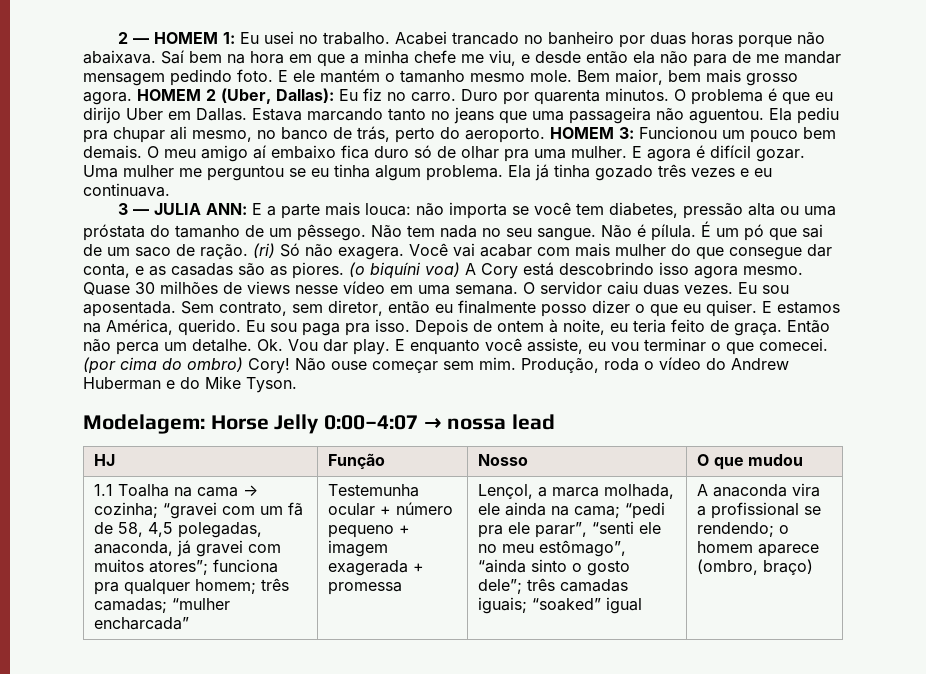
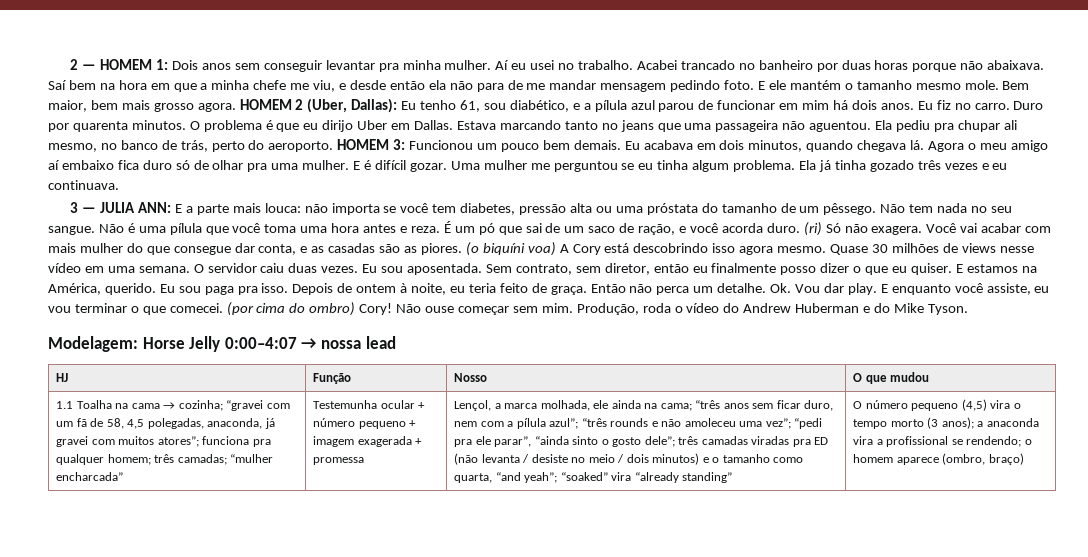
- 2 — HOMEM 1: Eu usei no trabalho.
+ 2 — HOMEM 1: Dois anos sem conseguir levantar pra minha mulher. Aí eu usei no trabalho.
- HOMEM 2 (Uber, Dallas): Eu fiz no carro.
+ HOMEM 2 (Uber, Dallas): Eu tenho 61, sou diabético, e a pílula azul parou de funcionar em mim há dois anos. Eu fiz no carro.
- O meu amigo aí embaixo fica duro só de olhar pra uma mulher.
+ Eu acabava em dois minutos, quando chegava lá. Agora o meu amigo aí embaixo fica duro só de olhar pra uma mulher.
- E agora é difícil gozar.
+ E é difícil gozar.
- Não é pílula.
+ Não é uma pílula que você toma uma hora antes e reza.
- É um pó que sai de um saco de ração.
+ É um pó que sai de um saco de ração, e você acorda duro.
- Lençol, a marca molhada, ele ainda na cama; “pedi pra ele parar”, “senti ele no meu estômago”, “ainda sinto o gosto dele”; três camadas iguais; “soaked” igual | A anaconda vira a profissional se rendendo; o homem aparece (ombro, braço)
+ Lençol, a marca molhada, ele ainda na cama; “três anos sem ficar duro, nem com a pílula azul”; “três rounds e não amoleceu uma vez”; “pedi pra ele parar”, “ainda sinto o gosto dele”; três camadas viradas pra ED (não levanta / desiste no meio / dois minutos) e o tamanho como quarta, “and yeah”; “soaked” vira “already standing” | O número pequeno (4,5) vira o tempo morto (3 anos); a anaconda vira a profissional se rendendo; o homem aparece (ombro, braço)

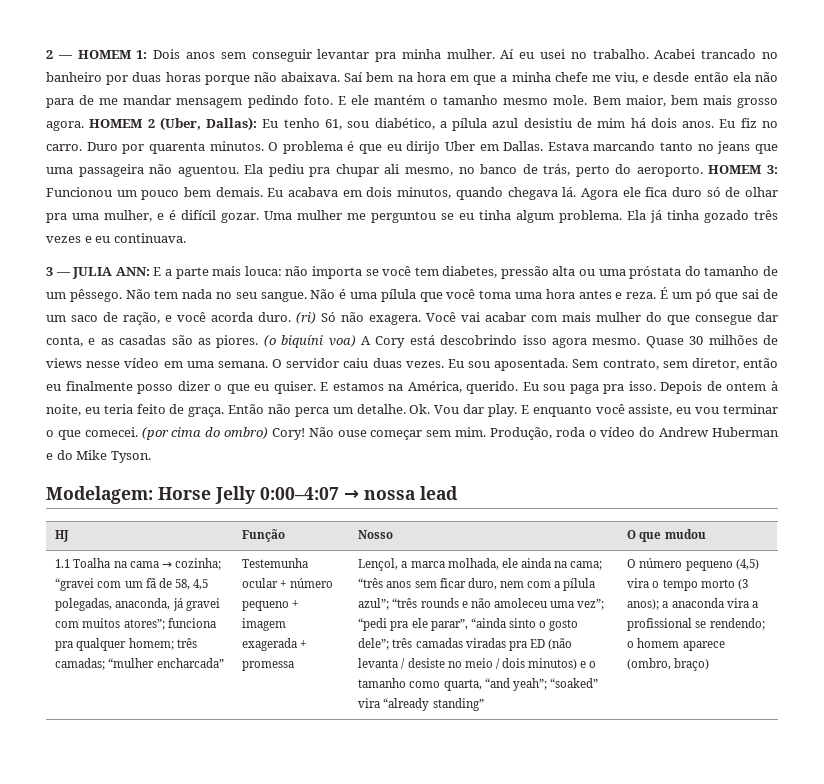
- HOMEM 2 (Uber, Dallas): Eu tenho 61, sou diabético, e a pílula azul parou de funcionar em mim há dois anos.
+ HOMEM 2 (Uber, Dallas): Eu tenho 61, sou diabético, a pílula azul desistiu de mim há dois anos.
- Agora o meu amigo aí embaixo fica duro só de olhar pra uma mulher. E é difícil gozar.
+ Agora ele fica duro só de olhar pra uma mulher, e é difícil gozar.

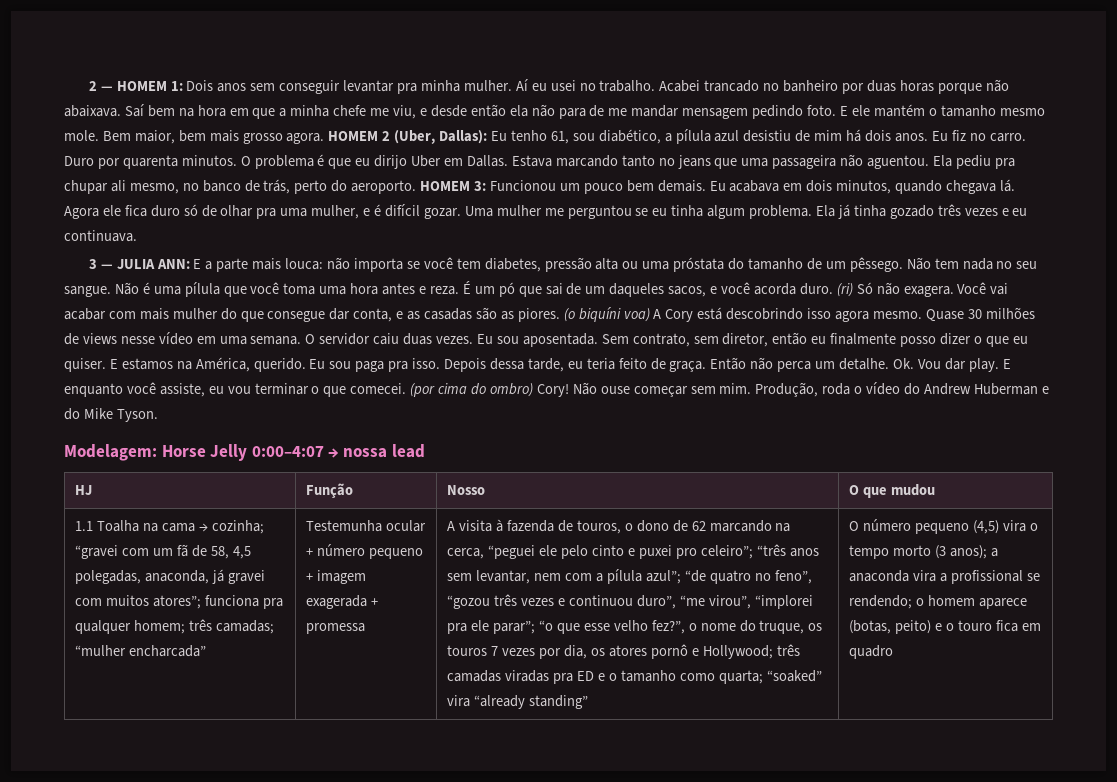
- É um pó que sai de um saco de ração, e você acorda duro.
+ É um pó que sai de um daqueles sacos, e você acorda duro.
- Depois de ontem à noite, eu teria feito de graça.
+ Depois dessa tarde, eu teria feito de graça.
- Lençol, a marca molhada, ele ainda na cama; “três anos sem ficar duro, nem com a pílula azul”; “três rounds e não amoleceu uma vez”; “pedi pra ele parar”, “ainda sinto o gosto dele”; três camadas viradas pra ED (não levanta / desiste no meio / dois minutos) e o tamanho como quarta, “and yeah”; “soaked” vira “already standing”
+ A visita à fazenda de touros, o dono de 62 marcando na cerca, “peguei ele pelo cinto e puxei pro celeiro”; “três anos sem levantar, nem com a pílula azul”; “de quatro no feno”, “gozou três vezes e continuou duro”, “me virou”, “implorei pra ele parar”; “o que esse velho fez?”, o nome do truque, os touros 7 vezes por dia, os atores pornô e Hollywood; três camadas viradas pra ED e o tamanho como quarta; “soaked” vira “already standing”
- O número pequeno (4,5) vira o tempo morto (3 anos); a anaconda vira a profissional se rendendo; o homem aparece (ombro, braço)
+ O número pequeno (4,5) vira o tempo morto (3 anos); a anaconda vira a profissional se rendendo; o homem aparece (botas, peito) e o touro fica em quadro

